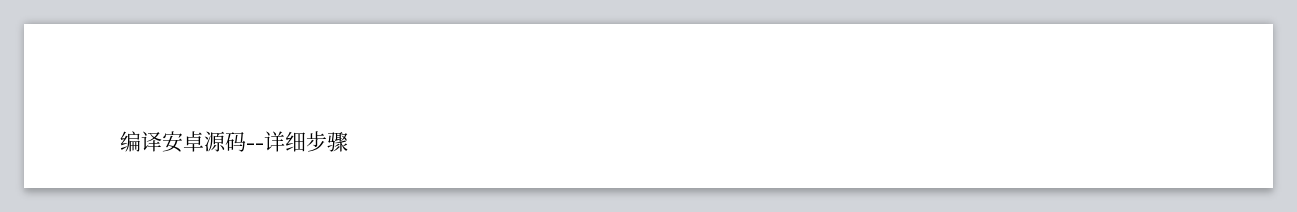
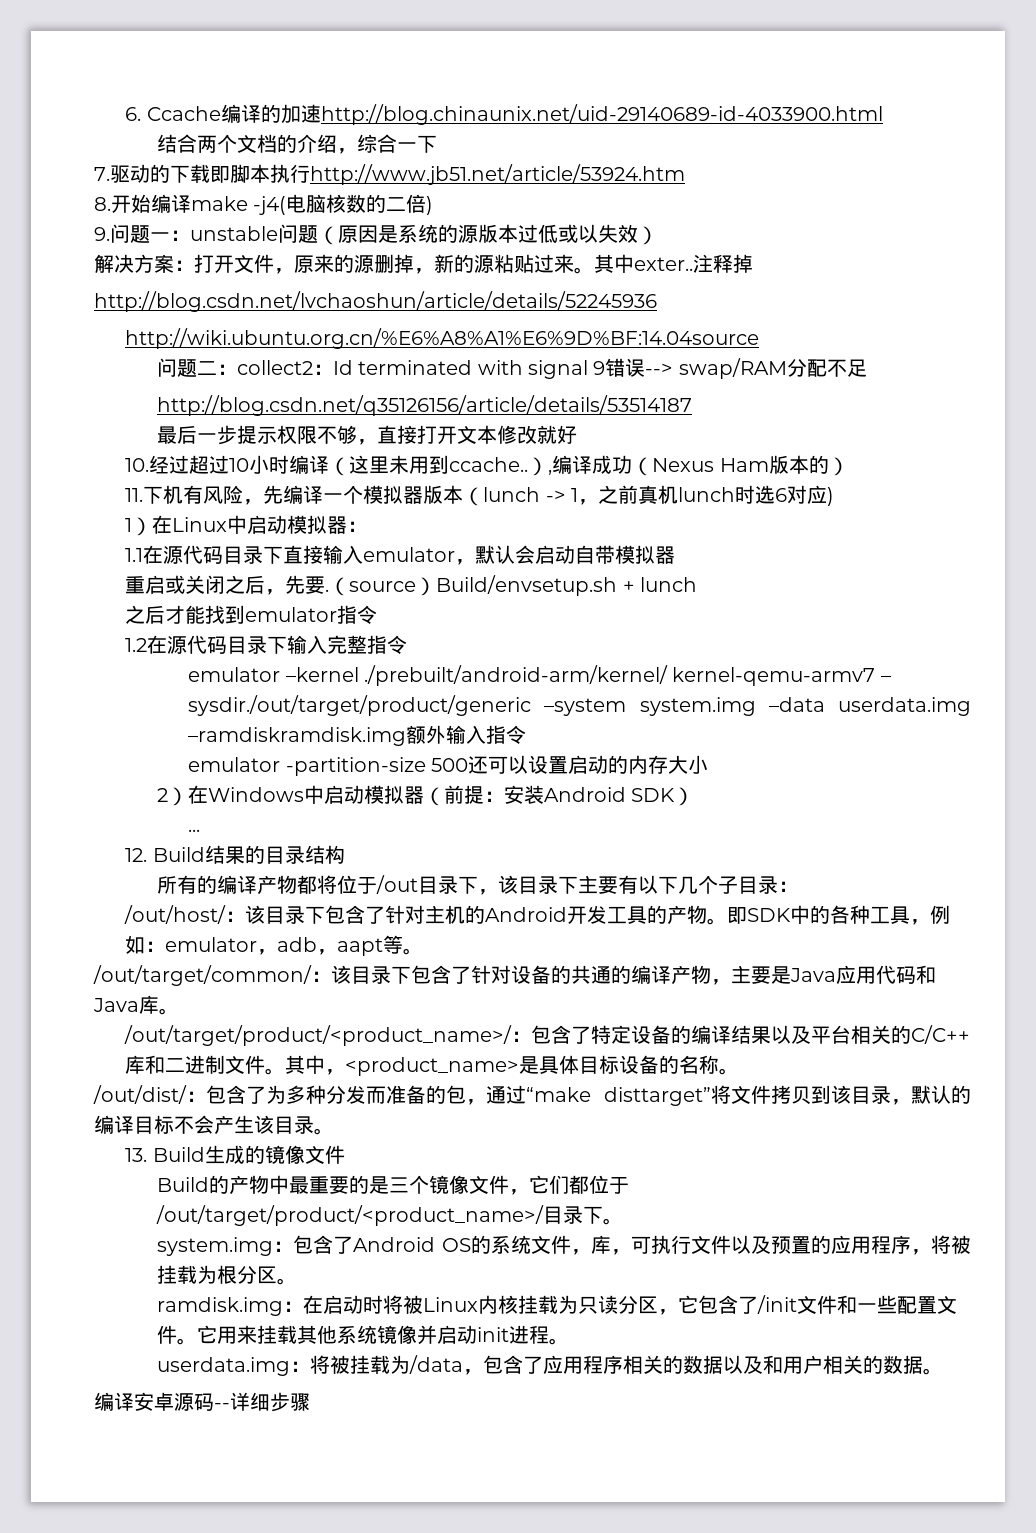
+ 6. Ccache编译的加速http://blog.chinaunix.net/uid-29140689-id-4033900.html
+ 结合两个文档的介绍，综合一下
+ 7.驱动的下载即脚本执行http://www.jb51.net/article/53924.htm
+ 8.开始编译make -j4(电脑核数的二倍)
+ 9.问题一：unstable问题（原因是系统的源版本过低或以失效）
+ 解决方案：打开文件，原来的源删掉，新的源粘贴过来。其中exter..注释掉
+ http://blog.csdn.net/lvchaoshun/article/details/52245936
+ http://wiki.ubuntu.org.cn/%E6%A8%A1%E6%9D%BF:14.04source
+ 问题二：collect2：Id terminated with signal 9错误--> swap/RAM分配不足
+ http://blog.csdn.net/q35126156/article/details/53514187
+ 最后一步提示权限不够，直接打开文本修改就好
+ 10.经过超过10小时编译（这里未用到ccache..）,编译成功（Nexus Ham版本的）
+ 11.下机有风险，先编译一个模拟器版本（lunch -> 1，之前真机lunch时选6对应)
+ 1）在Linux中启动模拟器：
+ 1.1在源代码目录下直接输入emulator，默认会启动自带模拟器
+ 重启或关闭之后，先要.（source）Build/envsetup.sh + lunch
+ 之后才能找到emulator指令
+ 1.2在源代码目录下输入完整指令
+ emulator –kernel ./prebuilt/android-arm/kernel/ kernel-qemu-armv7 – sysdir./out/target/product/generic –system system.img –data userdata.img –ramdiskramdisk.img额外输入指令
+ emulator -partition-size 500还可以设置启动的内存大小
+ 2）在Windows中启动模拟器（前提：安装Android SDK）
+ ...
+ 12. Build结果的目录结构
+ 所有的编译产物都将位于/out目录下，该目录下主要有以下几个子目录：
+ /out/host/：该目录下包含了针对主机的Android开发工具的产物。即SDK中的各种工具，例如：emulator，adb，aapt等。
+ /out/target/common/：该目录下包含了针对设备的共通的编译产物，主要是Java应用代码和Java库。
+ /out/target/product/<product_name>/：包含了特定设备的编译结果以及平台相关的C/C++库和二进制文件。其中，<product_name>是具体目标设备的名称。
+ /out/dist/：包含了为多种分发而准备的包，通过“make disttarget”将文件拷贝到该目录，默认的编译目标不会产生该目录。
+ 13. Build生成的镜像文件
+ Build的产物中最重要的是三个镜像文件，它们都位于/out/target/product/<product_name>/目录下。
+ system.img：包含了Android OS的系统文件，库，可执行文件以及预置的应用程序，将被挂载为根分区。
+ ramdisk.img：在启动时将被Linux内核挂载为只读分区，它包含了/init文件和一些配置文件。它用来挂载其他系统镜像并启动init进程。
+ userdata.img：将被挂载为/data，包含了应用程序相关的数据以及和用户相关的数据。

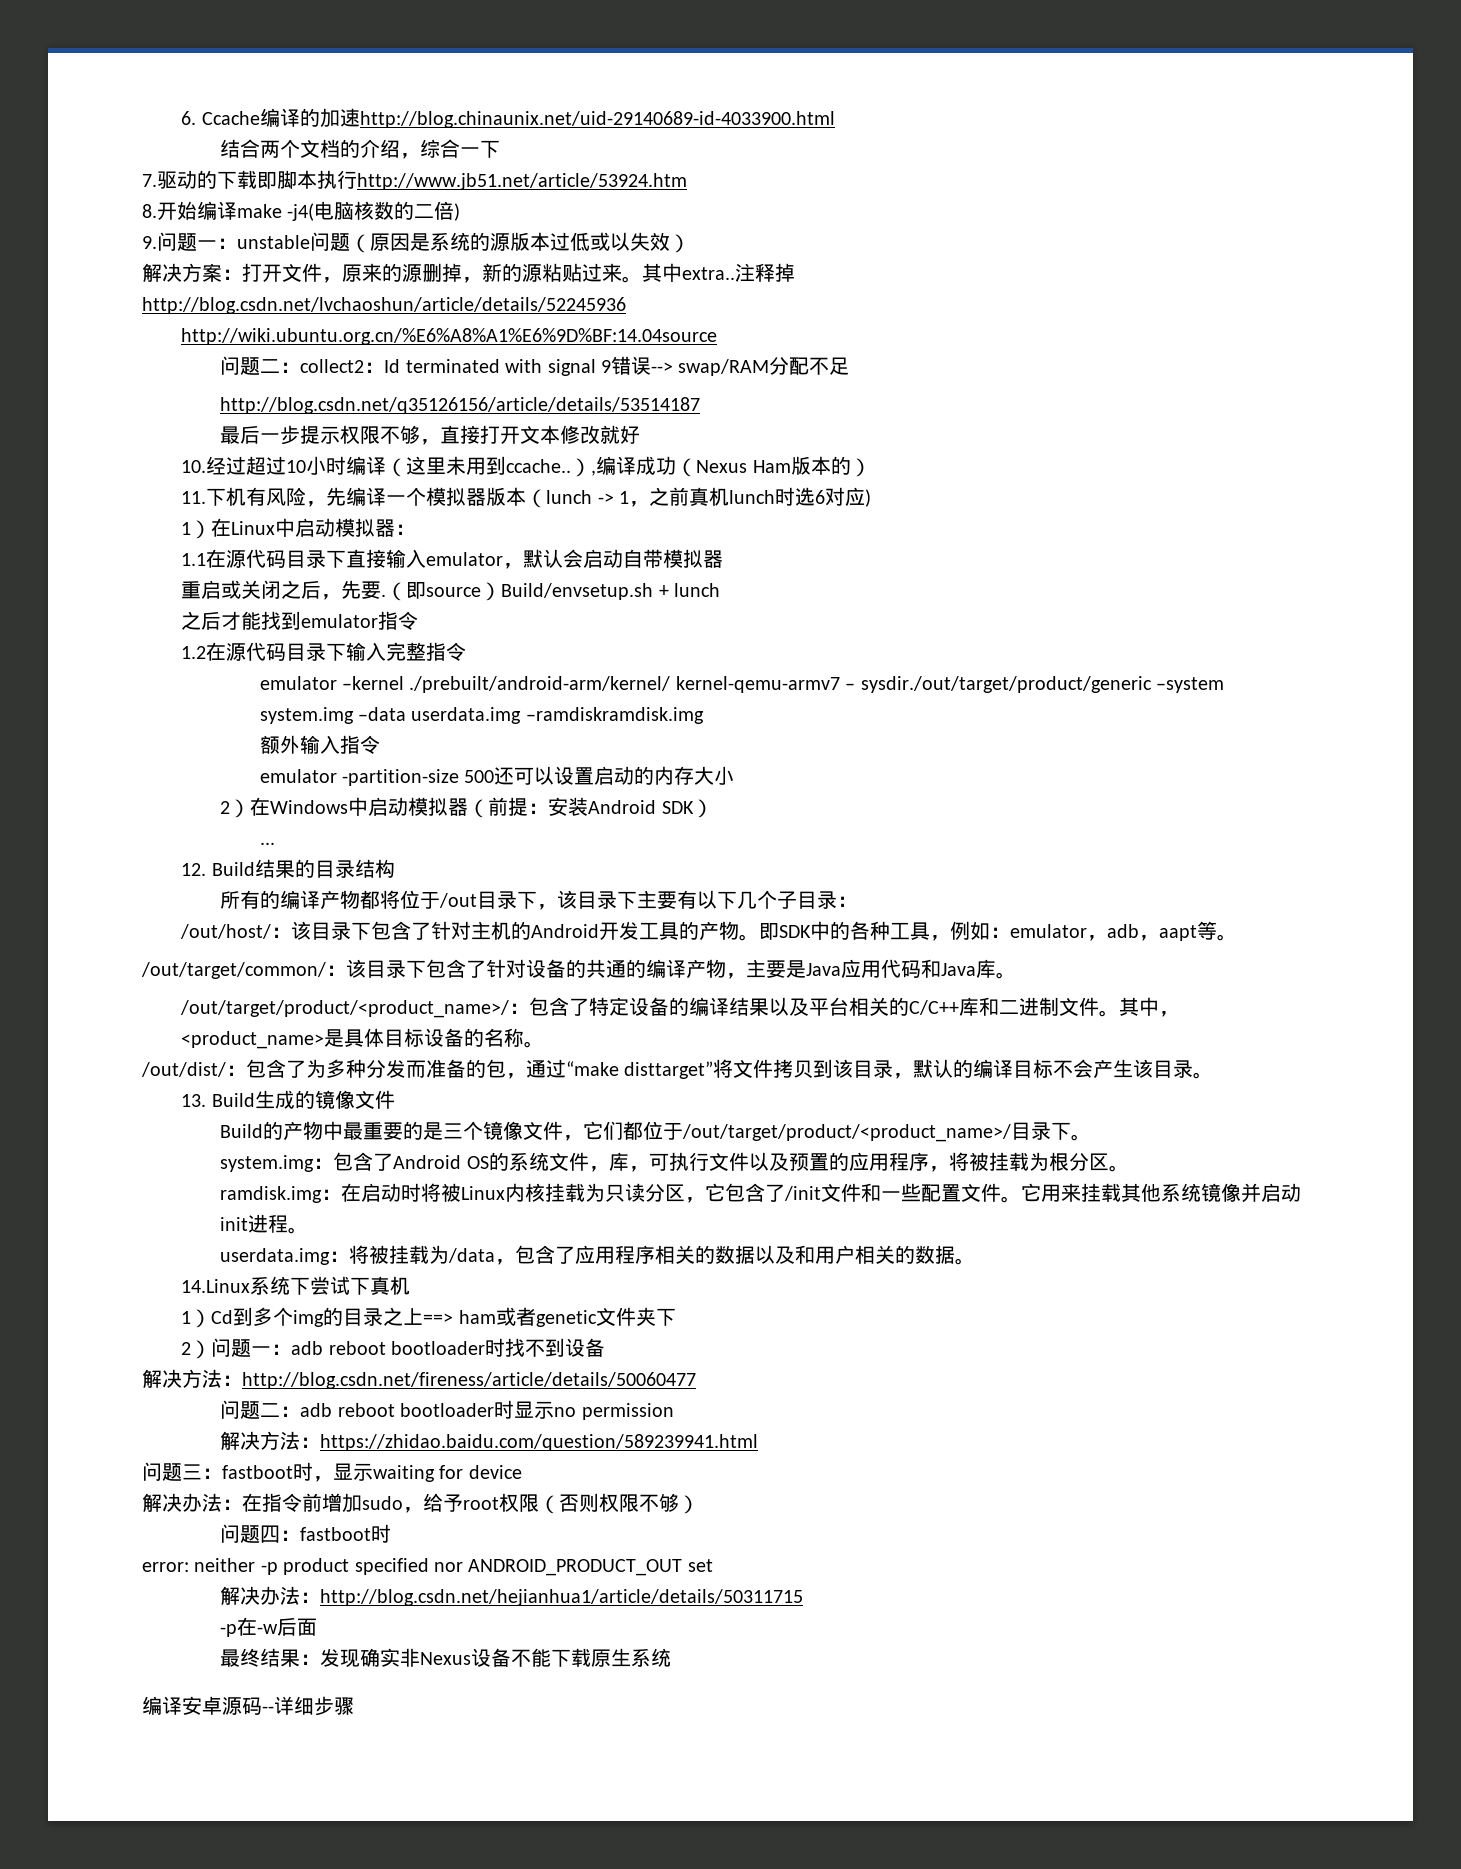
- 其中exter..
+ 其中extra..
- （source）Build/envsetup.sh + lunch
+ （即source）Build/envsetup.sh + lunch
- emulator –kernel ./prebuilt/android-arm/kernel/ kernel-qemu-armv7 – sysdir./out/target/product/generic –system system.img –data userdata.img –ramdiskramdisk.img额外输入指令
+ emulator –kernel ./prebuilt/android-arm/kernel/ kernel-qemu-armv7 – sysdir./out/target/product/generic –system system.img –data userdata.img –ramdiskramdisk.img
+ 额外输入指令
+ 14.Linux系统下尝试下真机
+ 1）Cd到多个img的目录之上==> ham或者genetic文件夹下
+ 2）问题一：adb reboot bootloader时找不到设备
+ 解决方法：http://blog.csdn.net/fireness/article/details/50060477
+ 问题二：adb reboot bootloader时显示no permission
+ 解决方法：https://zhidao.baidu.com/question/589239941.html
+ 问题三：fastboot时，显示waiting for device
+ 解决办法：在指令前增加sudo，给予root权限（否则权限不够）
+ 问题四：fastboot时
+ error: neither -p product specified nor ANDROID_PRODUCT_OUT set
+ 解决办法：http://blog.csdn.net/hejianhua1/article/details/50311715
+ -p在-w后面
+ 最终结果：发现确实非Nexus设备不能下载原生系统

